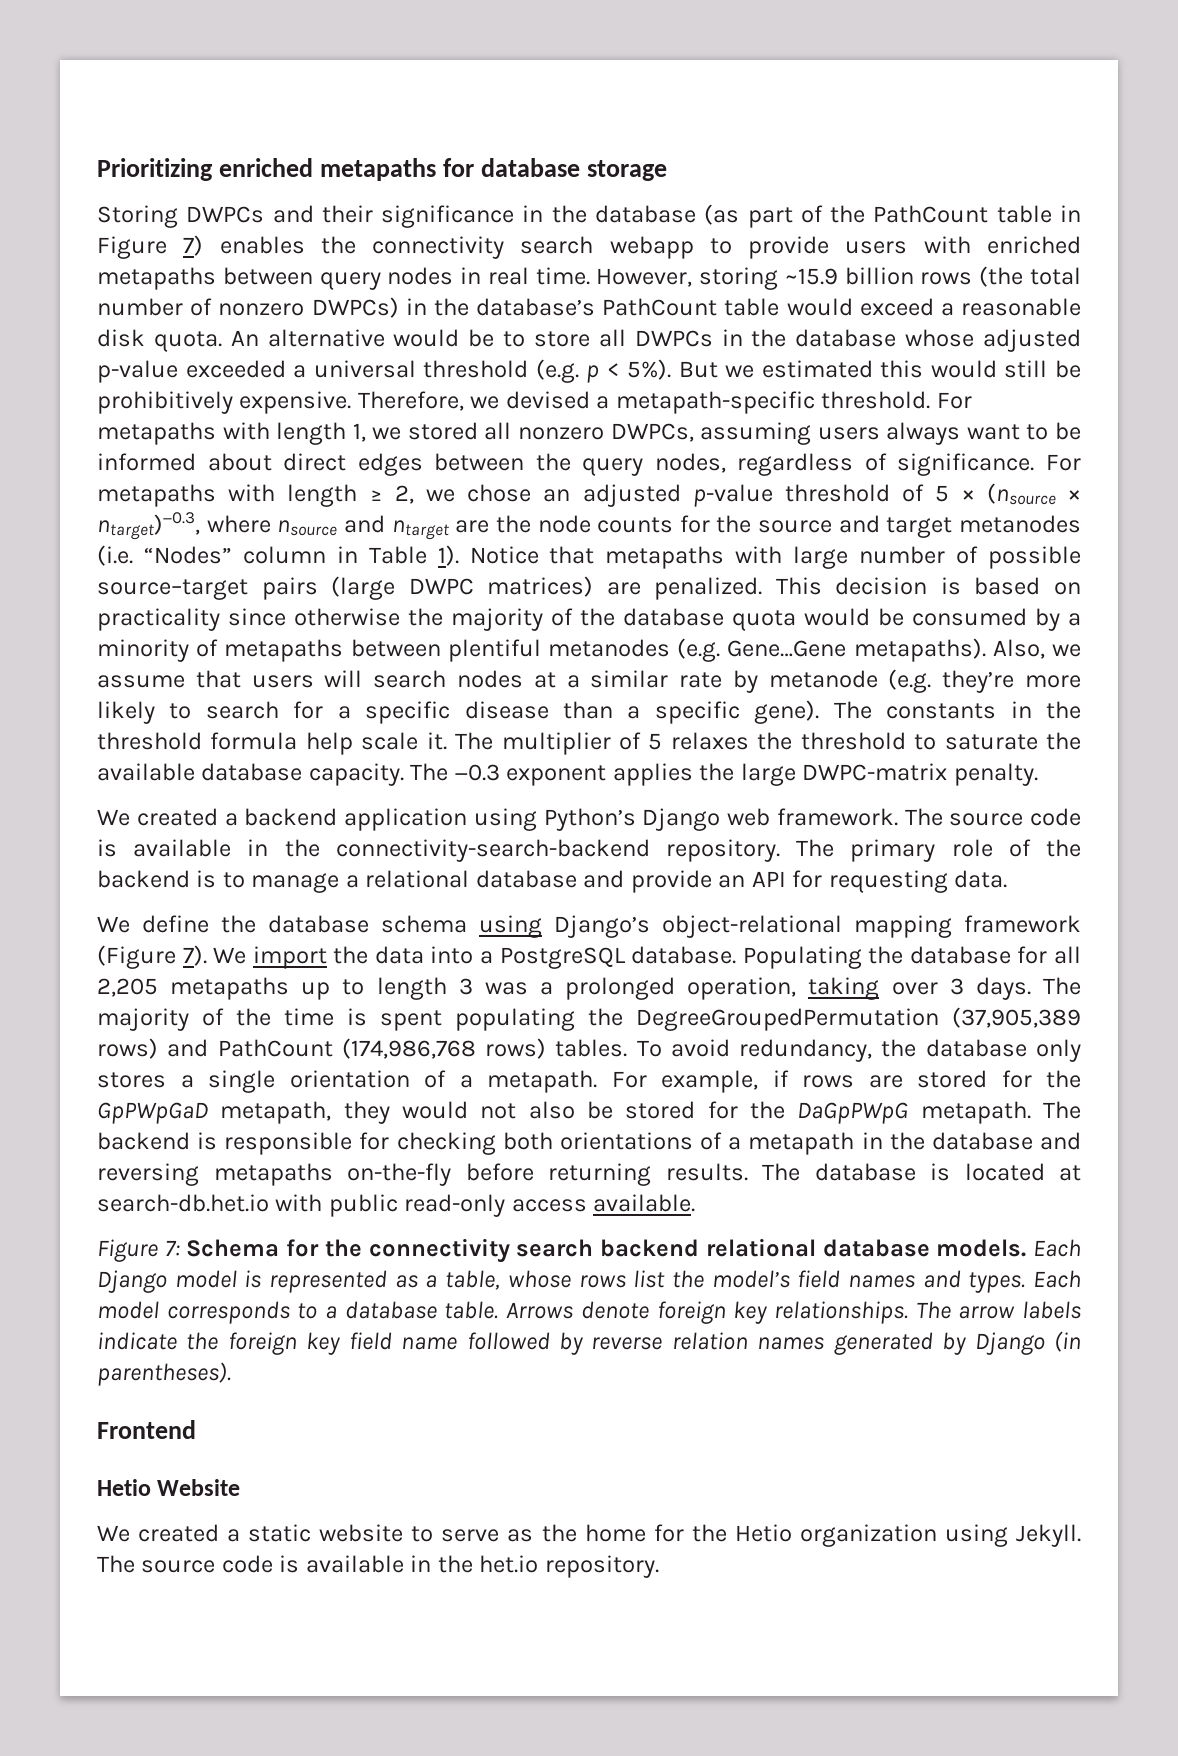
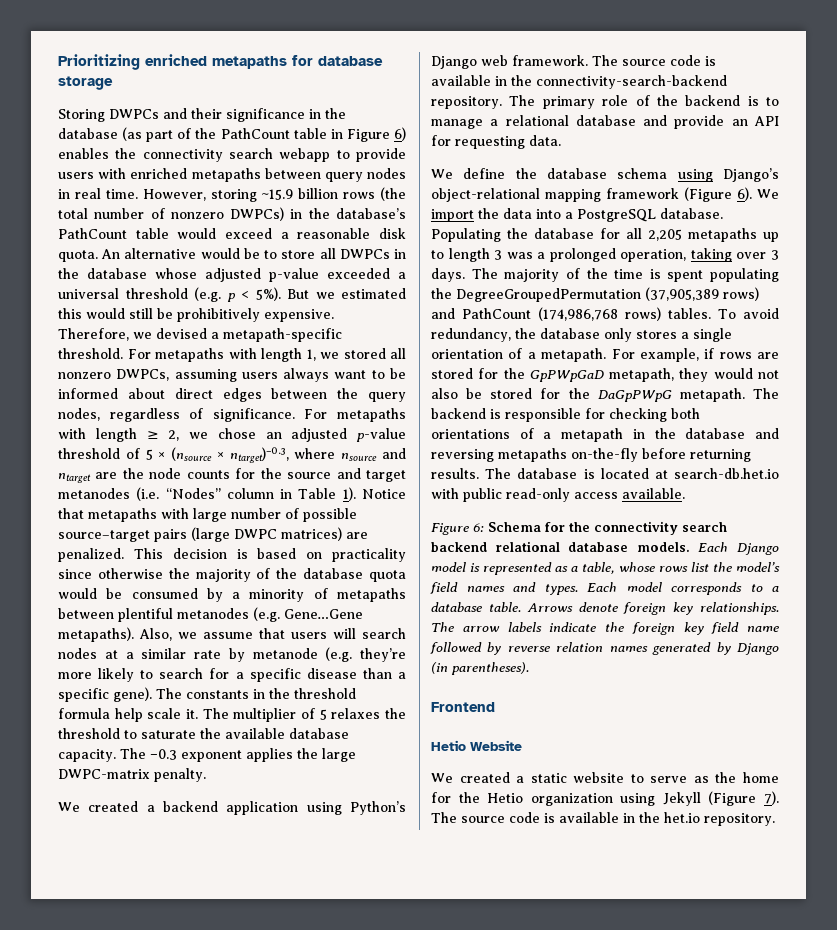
- Storing DWPCs and their significance in the database (as part of the PathCount table in Figure 7) enables the connectivity search webapp to provide users with enriched metapaths between query nodes in real time.
+ Storing DWPCs and their significance in the database (as part of the PathCount table in Figure 6) enables the connectivity search webapp to provide users with enriched metapaths between query nodes in real time.
- We define the database schema using Django’s object-relational mapping framework (Figure 7).
+ We define the database schema using Django’s object-relational mapping framework (Figure 6).
- Figure 7: Schema for the connectivity search backend relational database models.
+ Figure 6: Schema for the connectivity search backend relational database models.
- We created a static website to serve as the home for the Hetio organization using Jekyll.
+ We created a static website to serve as the home for the Hetio organization using Jekyll (Figure 7).

